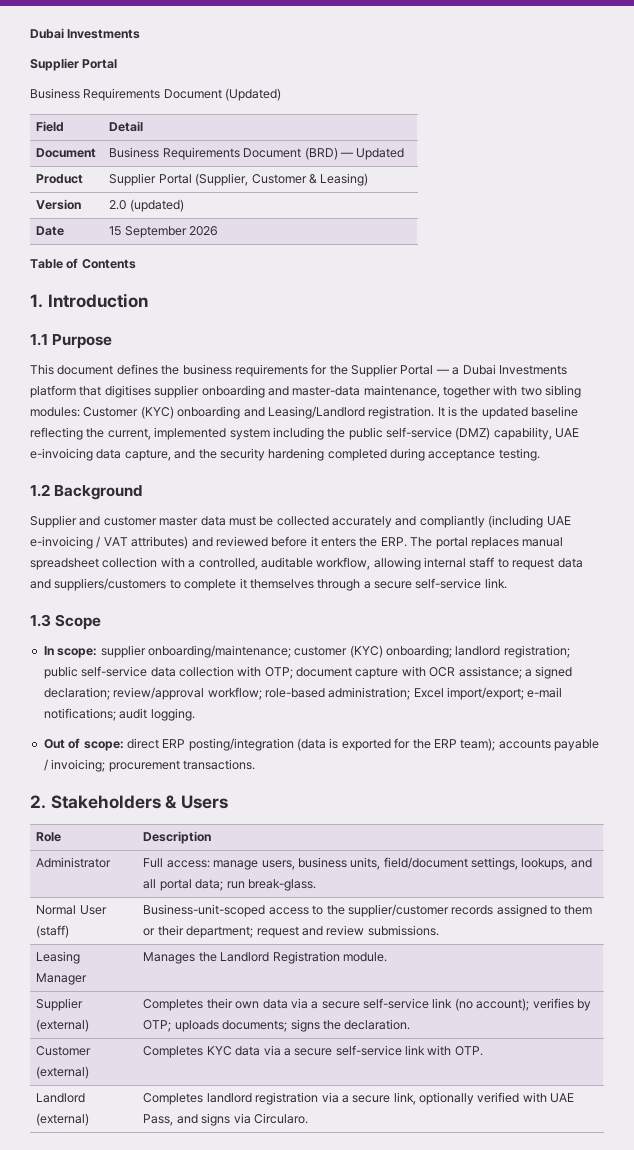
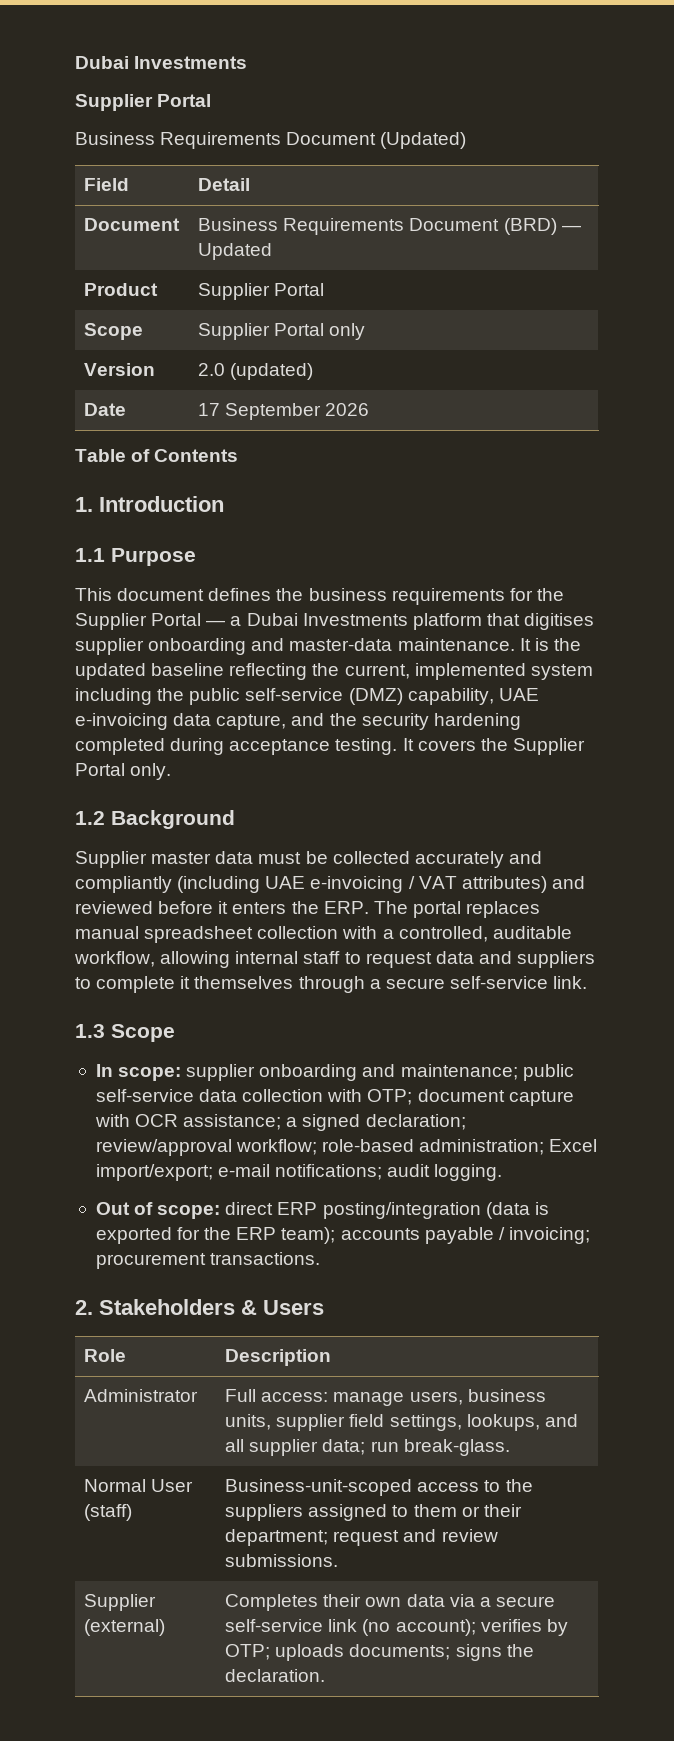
- Product | Supplier Portal (Supplier, Customer & Leasing)
+ Product | Supplier Portal
+ Scope | Supplier Portal only
- Date | 15 September 2026
+ Date | 17 September 2026
- This document defines the business requirements for the Supplier Portal — a Dubai Investments platform that digitises supplier onboarding and master-data maintenance, together with two sibling modules: Customer (KYC) onboarding and Leasing/Landlord registration.
+ This document defines the business requirements for the Supplier Portal — a Dubai Investments platform that digitises supplier onboarding and master-data maintenance.
+ It covers the Supplier Portal only.
- Supplier and customer master data must be collected accurately and compliantly (including UAE e-invoicing / VAT attributes) and reviewed before it enters the ERP. The portal replaces manual spreadsheet collection with a controlled, auditable workflow, allowing internal staff to request data and suppliers/customers to complete it themselves through a secure self-service link.
+ Supplier master data must be collected accurately and compliantly (including UAE e-invoicing / VAT attributes) and reviewed before it enters the ERP. The portal replaces manual spreadsheet collection with a controlled, auditable workflow, allowing internal staff to request data and suppliers to complete it themselves through a secure self-service link.
- In scope: supplier onboarding/maintenance; customer (KYC) onboarding; landlord registration; public self-service data collection with OTP; document capture with OCR assistance; a signed declaration; review/approval workflow; role-based administration; Excel import/export; e-mail notifications; audit logging.
+ In scope: supplier onboarding and maintenance; public self-service data collection with OTP; document capture with OCR assistance; a signed declaration; review/approval workflow; role-based administration; Excel import/export; e-mail notifications; audit logging.
- Administrator | Full access: manage users, business units, field/document settings, lookups, and all portal data; run break-glass.
+ Administrator | Full access: manage users, business units, supplier field settings, lookups, and all supplier data; run break-glass.
- Normal User (staff) | Business-unit-scoped access to the supplier/customer records assigned to them or their department; request and review submissions.
+ Normal User (staff) | Business-unit-scoped access to the suppliers assigned to them or their department; request and review submissions.
- Leasing Manager | Manages the Landlord Registration module.
- Customer (external) | Completes KYC data via a secure self-service link with OTP.
- Landlord (external) | Completes landlord registration via a secure link, optionally verified with UAE Pass, and signs via Circularo.

